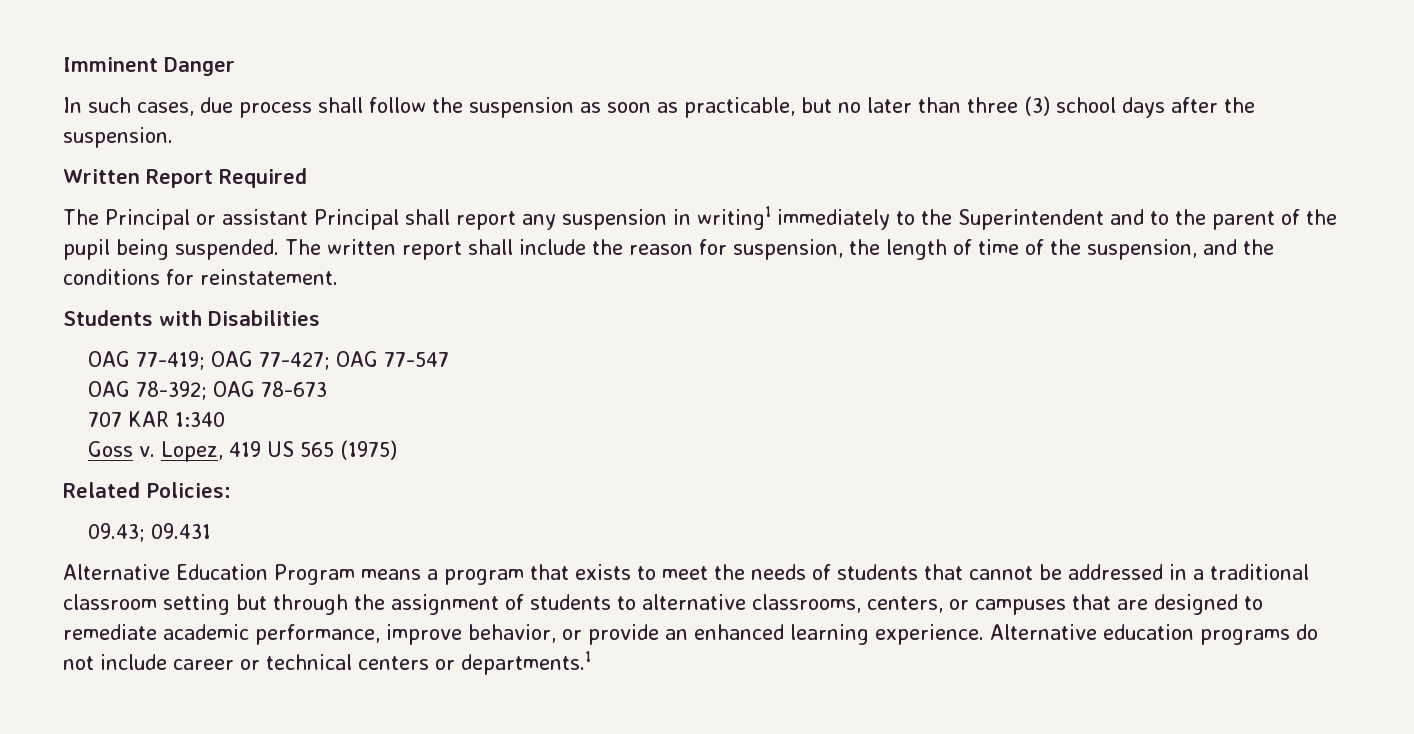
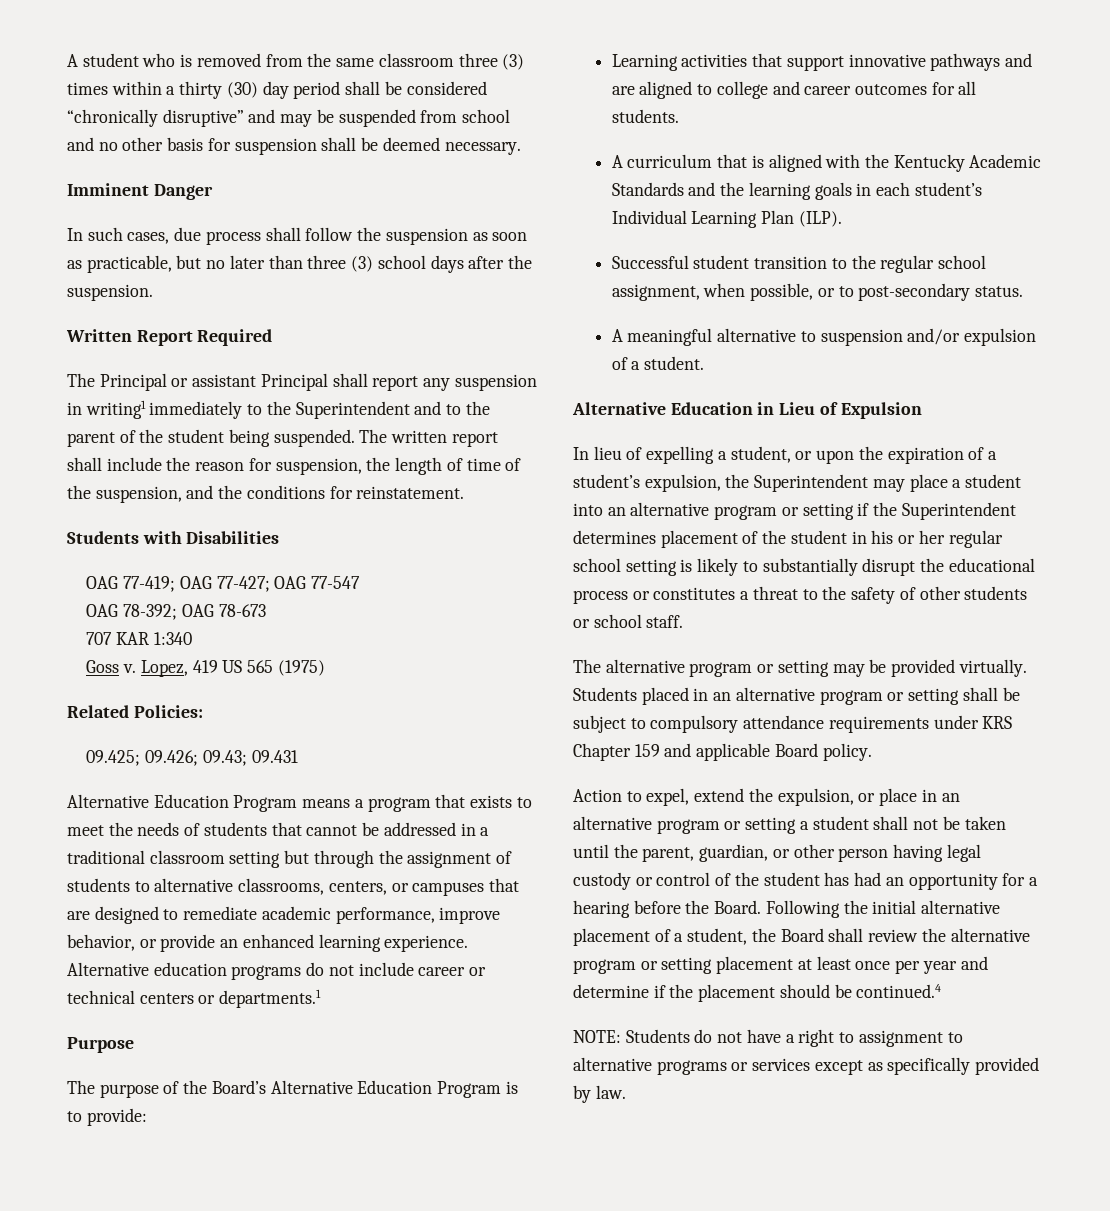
+ A student who is removed from the same classroom three (3) times within a thirty (30) day period shall be considered “chronically disruptive” and may be suspended from school and no other basis for suspension shall be deemed necessary.
- The Principal or assistant Principal shall report any suspension in writing1 immediately to the Superintendent and to the parent of the pupil being suspended.
+ The Principal or assistant Principal shall report any suspension in writing1 immediately to the Superintendent and to the parent of the student being suspended.
- 09.43; 09.431
+ 09.425; 09.426; 09.43; 09.431
+ Purpose
+ The purpose of the Board’s Alternative Education Program is to provide:
+ Learning activities that support innovative pathways and are aligned to college and career outcomes for all students.
+ A curriculum that is aligned with the Kentucky Academic Standards and the learning goals in each student’s Individual Learning Plan (ILP).
+ Successful student transition to the regular school assignment, when possible, or to post-secondary status.
+ A meaningful alternative to suspension and/or expulsion of a student.
+ Alternative Education in Lieu of Expulsion
+ In lieu of expelling a student, or upon the expiration of a student’s expulsion, the Superintendent may place a student into an alternative program or setting if the Superintendent determines placement of the student in his or her regular school setting is likely to substantially disrupt the educational process or constitutes a threat to the safety of other students or school staff.
+ The alternative program or setting may be provided virtually. Students placed in an alternative program or setting shall be subject to compulsory attendance requirements under KRS Chapter 159 and applicable Board policy.
+ Action to expel, extend the expulsion, or place in an alternative program or setting a student shall not be taken until the parent, guardian, or other person having legal custody or control of the student has had an opportunity for a hearing before the Board. Following the initial alternative placement of a student, the Board shall review the alternative program or setting placement at least once per year and determine if the placement should be continued.4
+ NOTE: Students do not have a right to assignment to alternative programs or services except as specifically provided by law.

